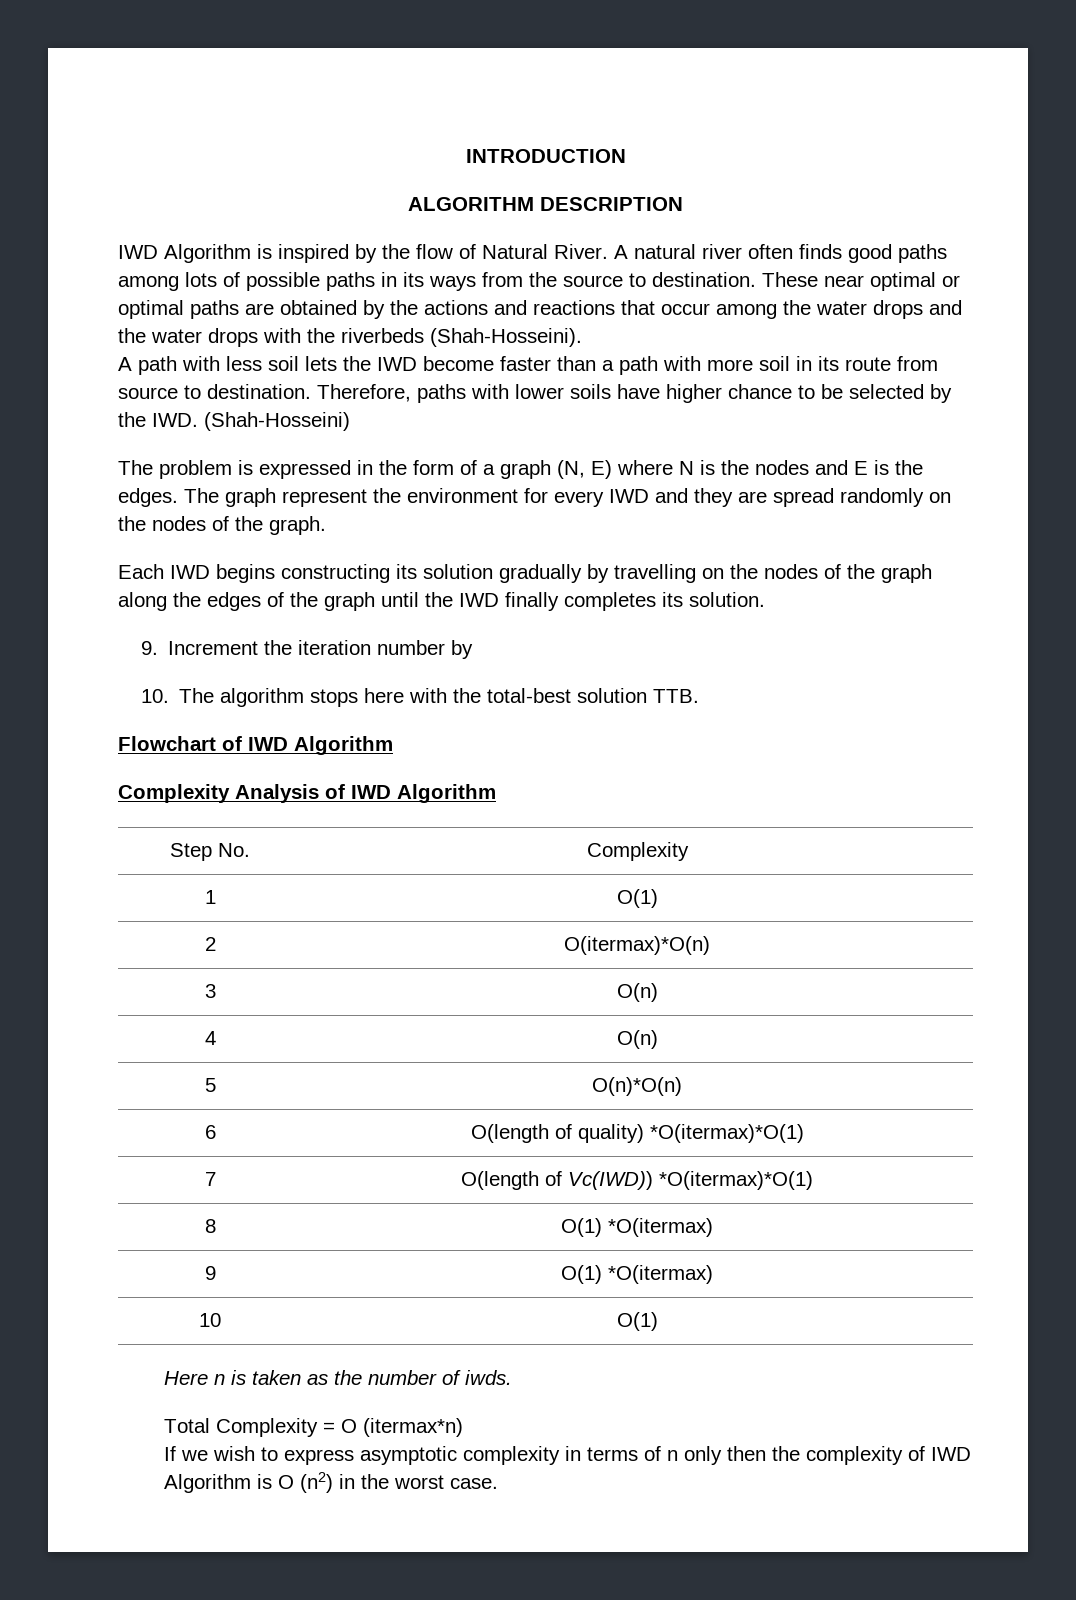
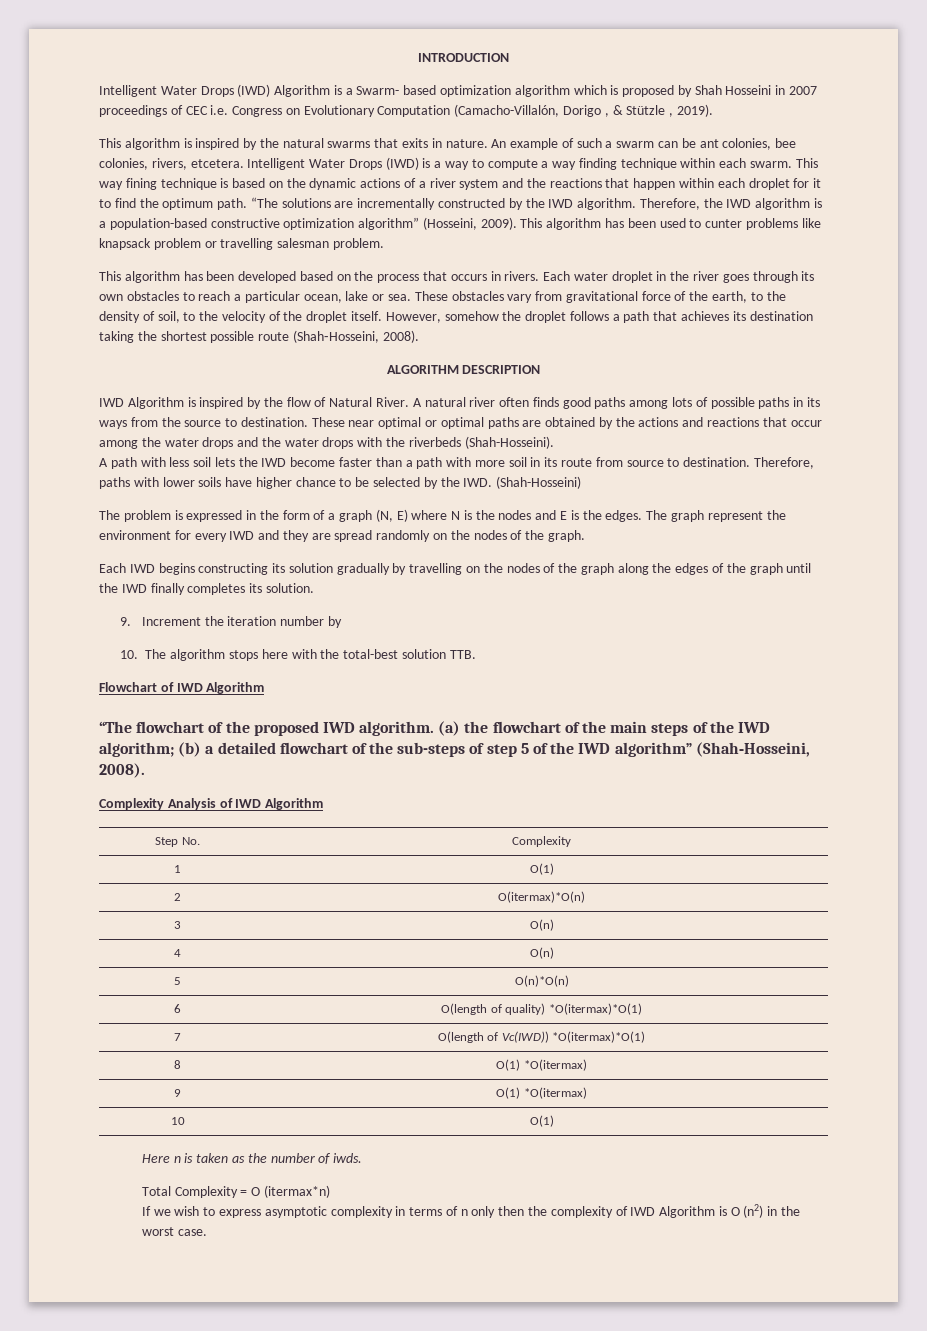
+ Intelligent Water Drops (IWD) Algorithm is a Swarm- based optimization algorithm which is proposed by Shah Hosseini in 2007 proceedings of CEC i.e. Congress on Evolutionary Computation (Camacho-Villalón, Dorigo , & Stützle , 2019).
+ This algorithm is inspired by the natural swarms that exits in nature. An example of such a swarm can be ant colonies, bee colonies, rivers, etcetera. Intelligent Water Drops (IWD) is a way to compute a way finding technique within each swarm. This way fining technique is based on the dynamic actions of a river system and the reactions that happen within each droplet for it to find the optimum path. “The solutions are incrementally constructed by the IWD algorithm. Therefore, the IWD algorithm is a population-based constructive optimization algorithm” (Hosseini, 2009). This algorithm has been used to cunter problems like knapsack problem or travelling salesman problem.
+ This algorithm has been developed based on the process that occurs in rivers. Each water droplet in the river goes through its own obstacles to reach a particular ocean, lake or sea. These obstacles vary from gravitational force of the earth, to the density of soil, to the velocity of the droplet itself. However, somehow the droplet follows a path that achieves its destination taking the shortest possible route (Shah‐Hosseini, 2008).
+ “The flowchart of the proposed IWD algorithm. (a) the flowchart of the main steps of the IWD algorithm; (b) a detailed flowchart of the sub-steps of step 5 of the IWD algorithm” (Shah‐Hosseini, 2008).

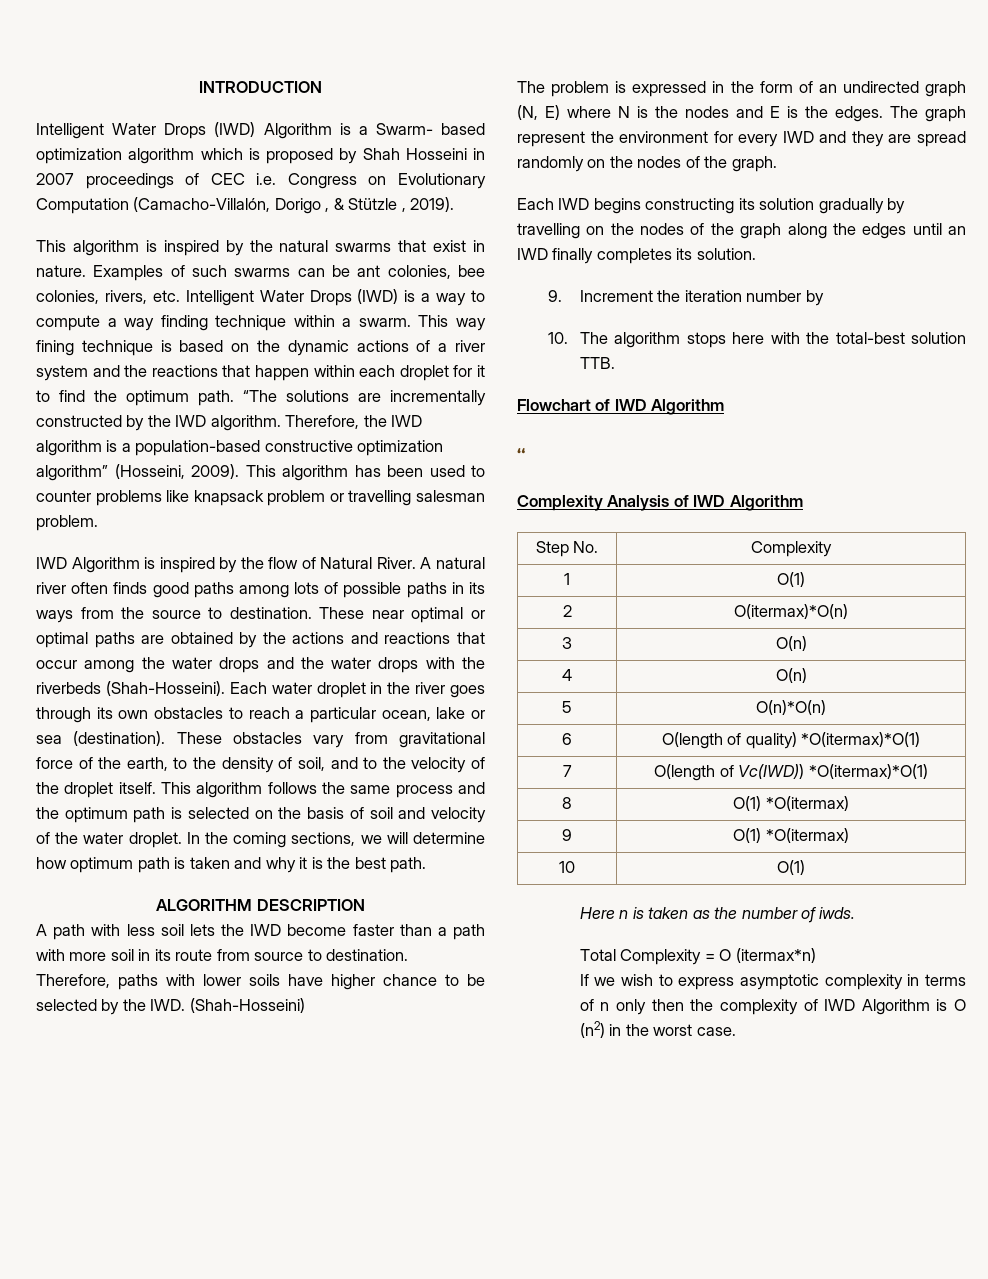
- This algorithm is inspired by the natural swarms that exits in nature.
+ This algorithm is inspired by the natural swarms that exist in nature.
- An example of such a swarm can be ant colonies, bee colonies, rivers, etcetera. Intelligent Water Drops (IWD) is a way to compute a way finding technique within each swarm.
+ Examples of such swarms can be ant colonies, bee colonies, rivers, etc. Intelligent Water Drops (IWD) is a way to compute a way finding technique within a swarm.
- This algorithm has been used to cunter problems like knapsack problem or travelling salesman problem.
+ This algorithm has been used to counter problems like knapsack problem or travelling salesman problem.
- This algorithm has been developed based on the process that occurs in rivers. Each water droplet in the river goes through its own obstacles to reach a particular ocean, lake or sea. These obstacles vary from gravitational force of the earth, to the density of soil, to the velocity of the droplet itself. However, somehow the droplet follows a path that achieves its destination taking the shortest possible route (Shah‐Hosseini, 2008).
- ALGORITHM DESCRIPTION
+ Each water droplet in the river goes through its own obstacles to reach a particular ocean, lake or sea (destination). These obstacles vary from gravitational force of the earth, to the density of soil, and to the velocity of the droplet itself. This algorithm follows the same process and the optimum path is selected on the basis of soil and velocity of the water droplet. In the coming sections, we will determine how optimum path is taken and why it is the best path.
+ ALGORITHM DESCRIPTION
- The problem is expressed in the form of a graph (N, E) where N is the nodes and E is the edges.
+ The problem is expressed in the form of an undirected graph (N, E) where N is the nodes and E is the edges.
- Each IWD begins constructing its solution gradually by travelling on the nodes of the graph along the edges of the graph until the IWD finally completes its solution.
+ Each IWD begins constructing its solution gradually by travelling on the nodes of the graph along the edges until an IWD finally completes its solution.
- “The flowchart of the proposed IWD algorithm. (a) the flowchart of the main steps of the IWD algorithm; (b) a detailed flowchart of the sub-steps of step 5 of the IWD algorithm” (Shah‐Hosseini, 2008).
+ “

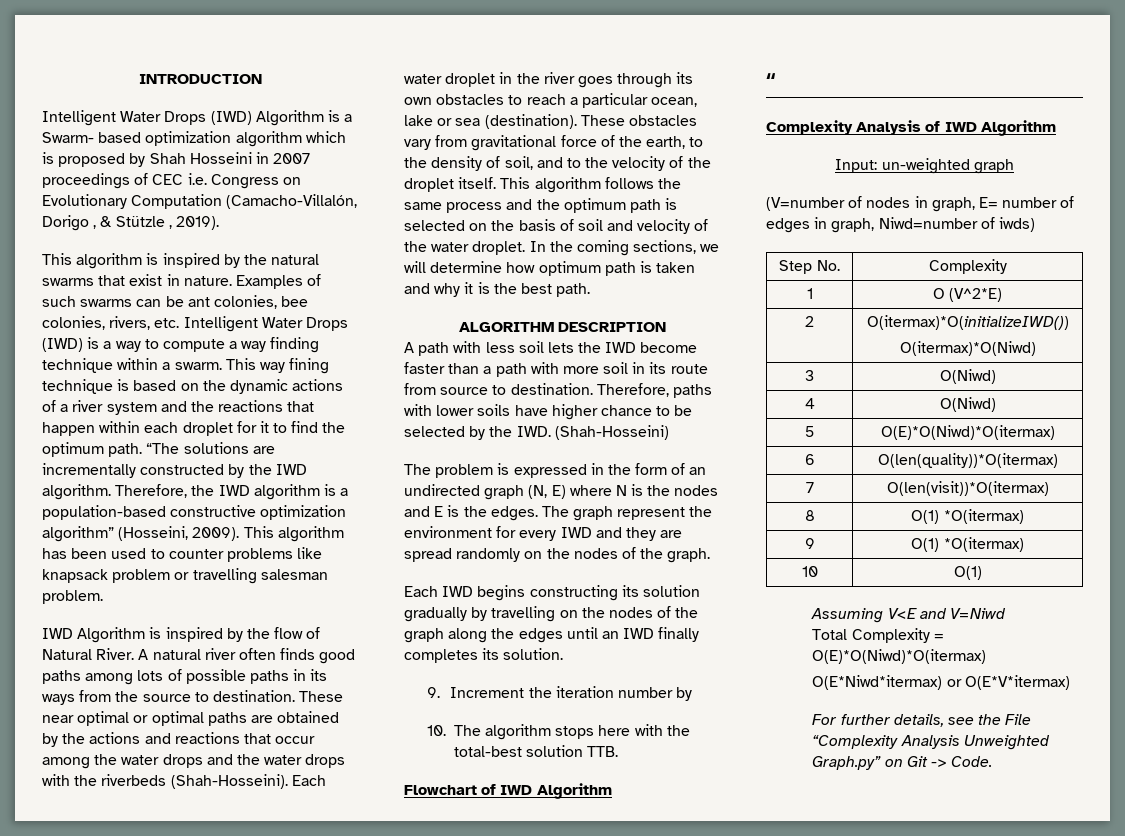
+ Input: un-weighted graph
+ (V=number of nodes in graph, E= number of edges in graph, Niwd=number of iwds)
- 1 | O(1)
+ 1 | O (V^2*E)
- 2 | O(itermax)*O(n)
+ 2 | O(itermax)*O(initializeIWD())
+ O(itermax)*O(Niwd)
- 3 | O(n)
+ 3 | O(Niwd)
- 4 | O(n)
+ 4 | O(Niwd)
- 5 | O(n)*O(n)
+ 5 | O(E)*O(Niwd)*O(itermax)
- 6 | O(length of quality) *O(itermax)*O(1)
- 7 | O(length of Vc(IWD)) *O(itermax)*O(1)
+ 6 | O(len(quality))*O(itermax)
+ 7 | O(len(visit))*O(itermax)
- Here n is taken as the number of iwds.
- Total Complexity = O (itermax*n)
- If we wish to express asymptotic complexity in terms of n only then the complexity of IWD Algorithm is O (n2) in the worst case.
+ Assuming V<E and V=Niwd
+ Total Complexity = O(E)*O(Niwd)*O(itermax)
+ O(E*Niwd*itermax) or O(E*V*itermax)
+ For further details, see the File “Complexity Analysis Unweighted Graph.py” on Git -> Code.

